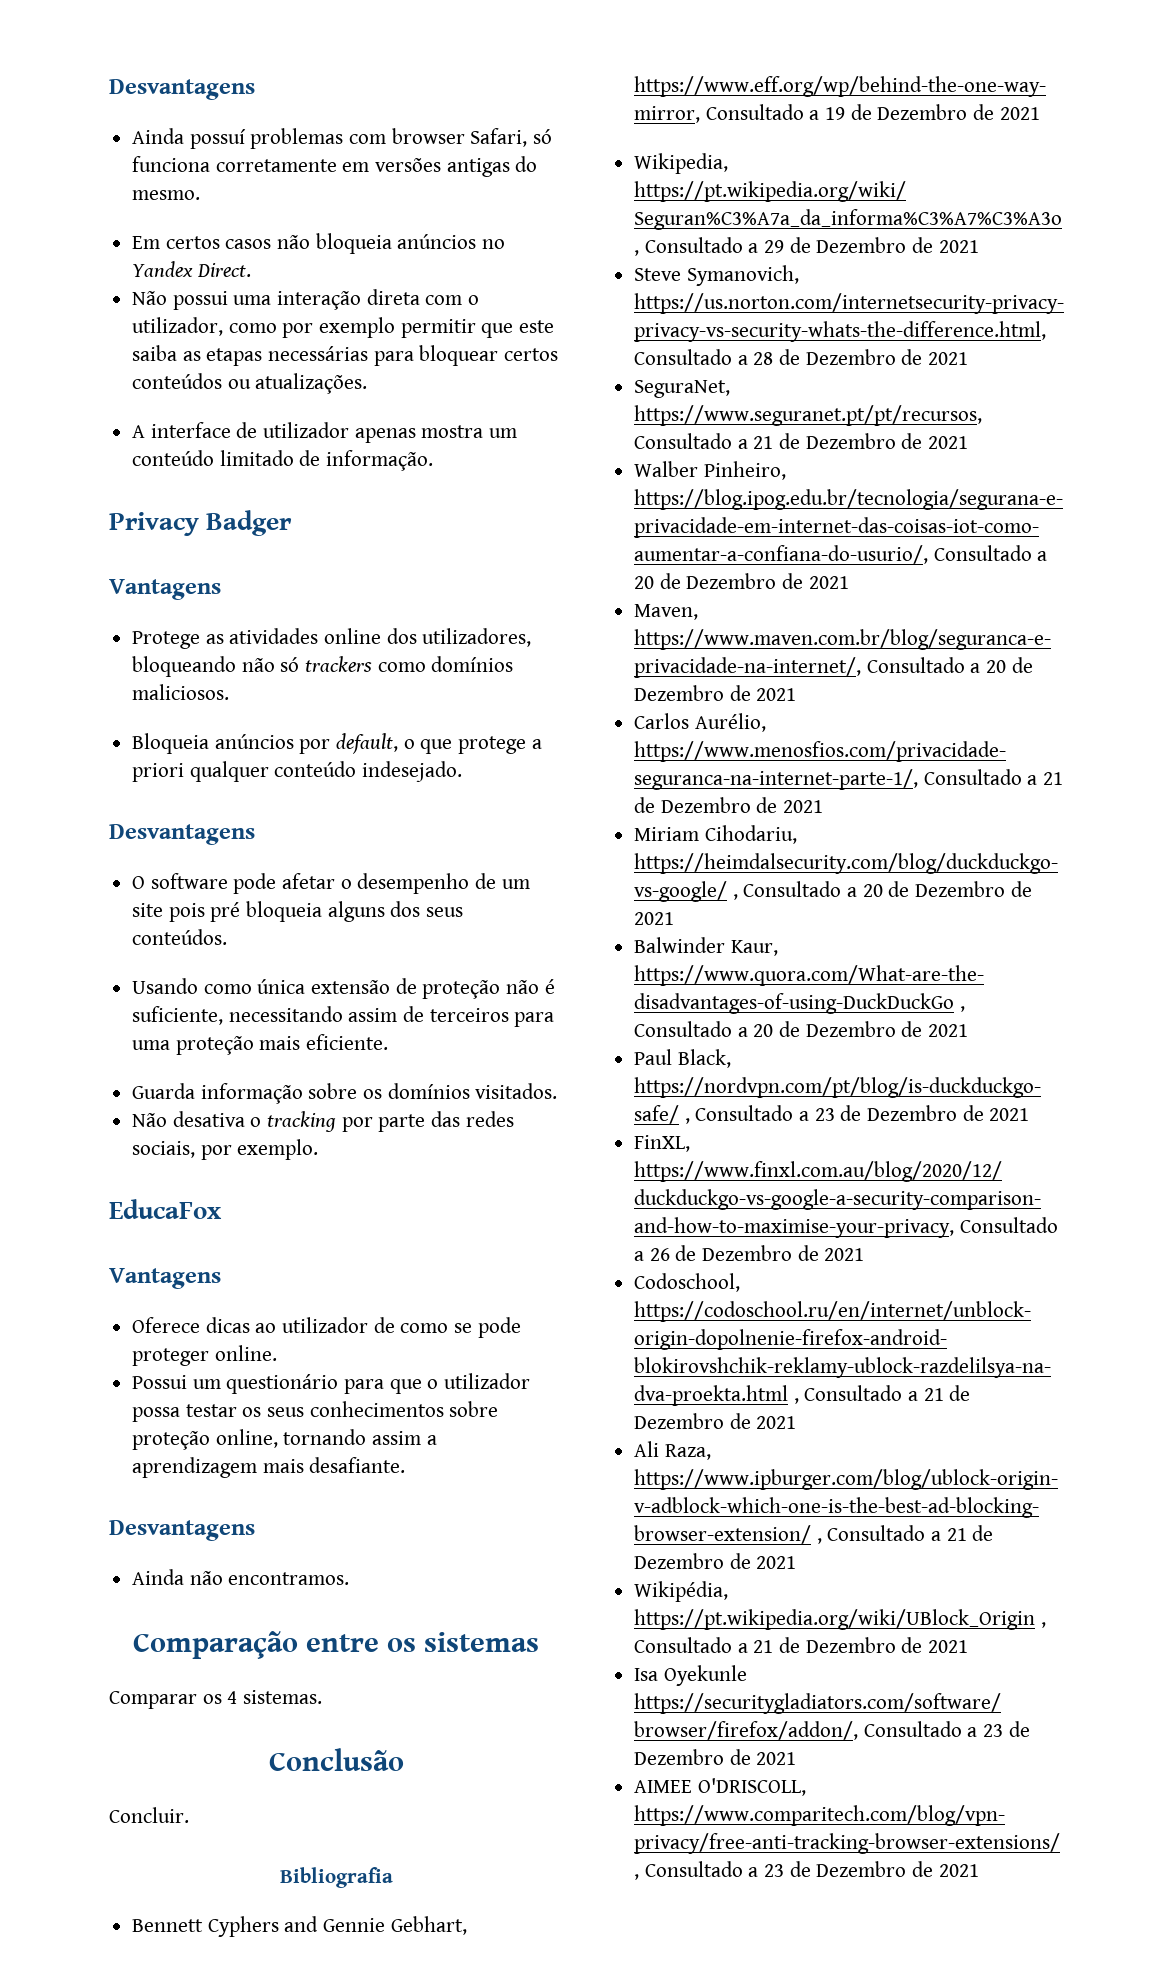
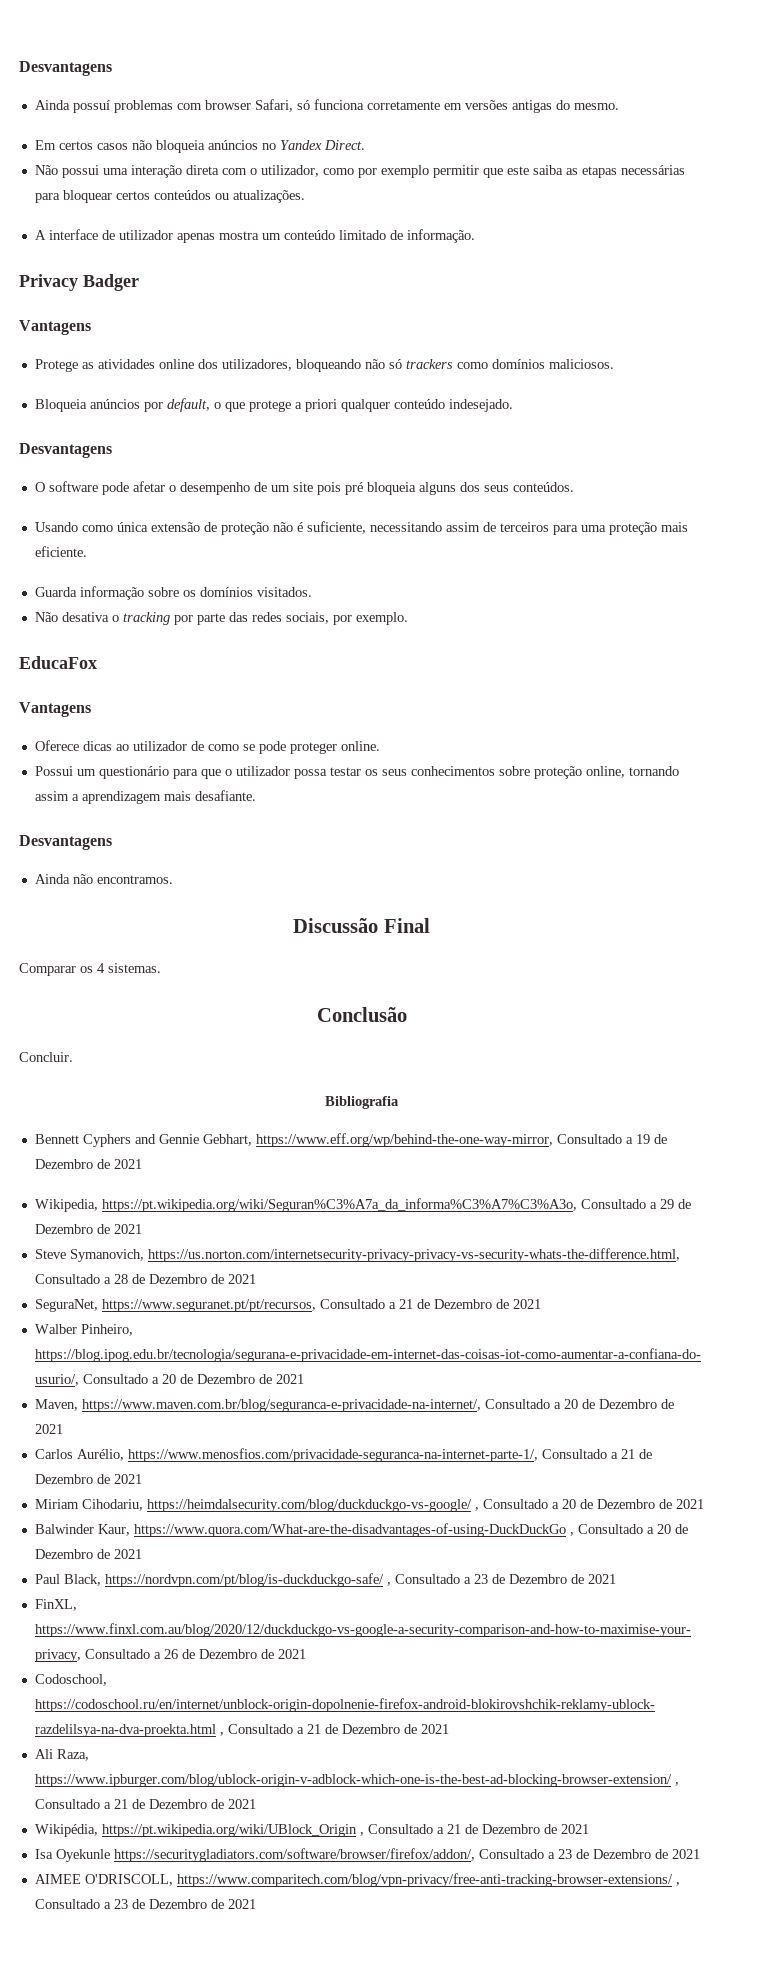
- Comparação entre os sistemas
+ Discussão Final

